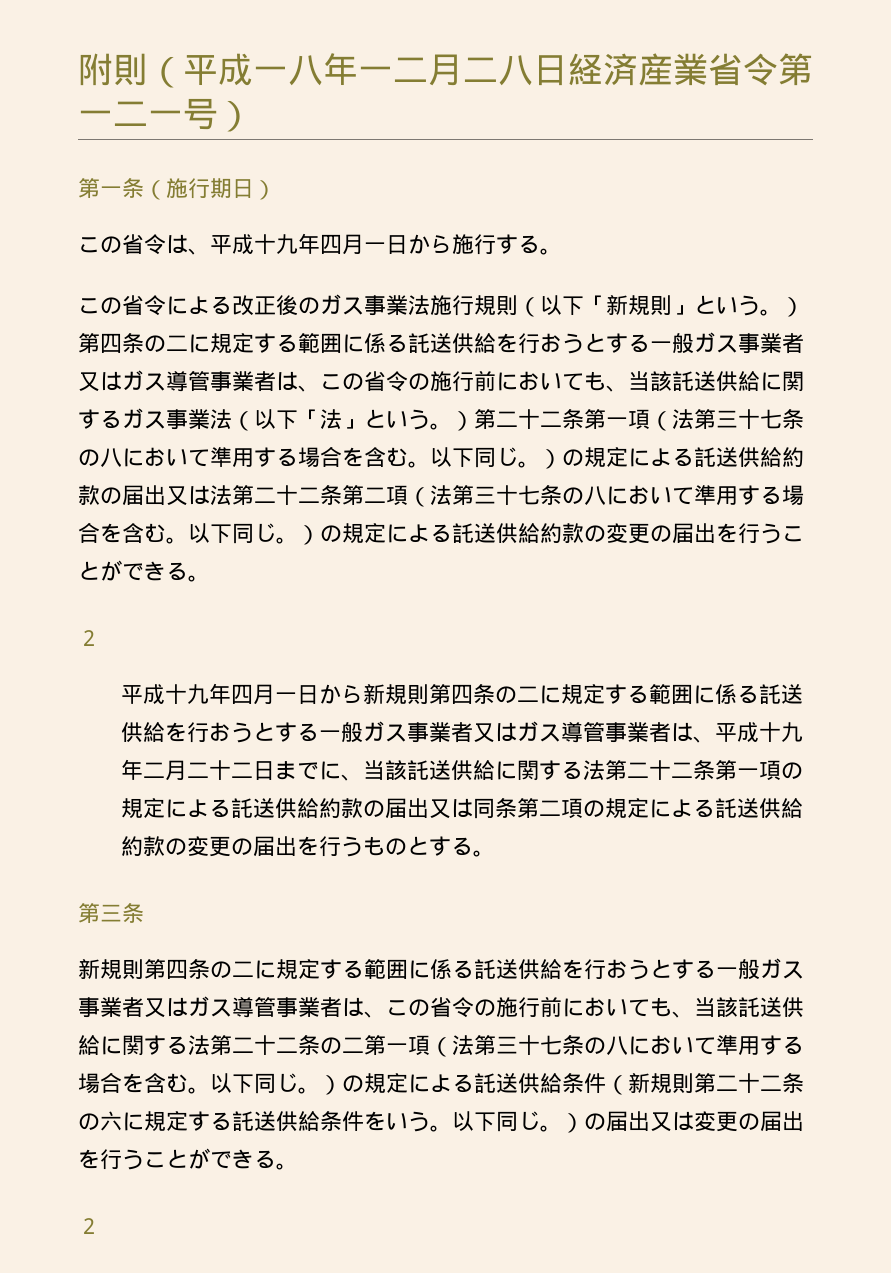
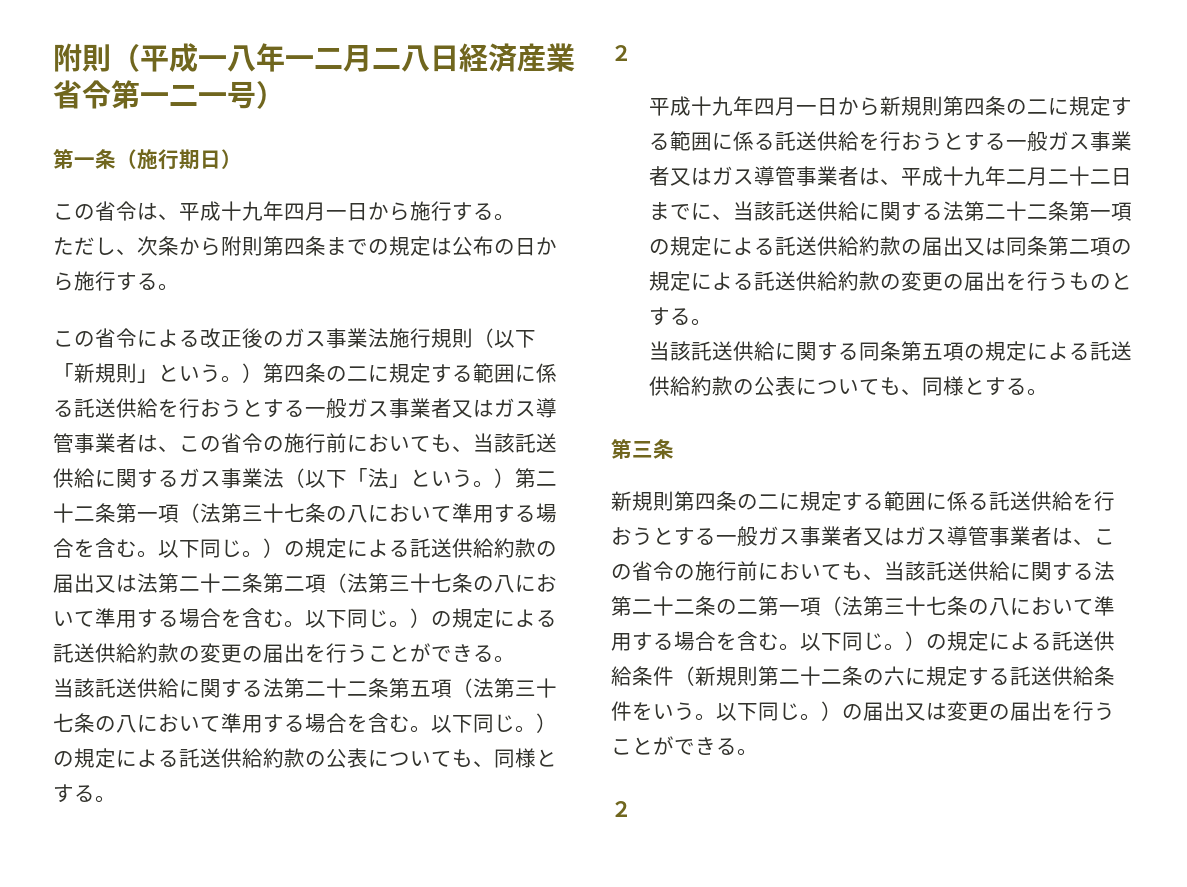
+ ただし、次条から附則第四条までの規定は公布の日から施行する。
+ 当該託送供給に関する法第二十二条第五項（法第三十七条の八において準用する場合を含む。以下同じ。）の規定による託送供給約款の公表についても、同様とする。
+ 当該託送供給に関する同条第五項の規定による託送供給約款の公表についても、同様とする。

